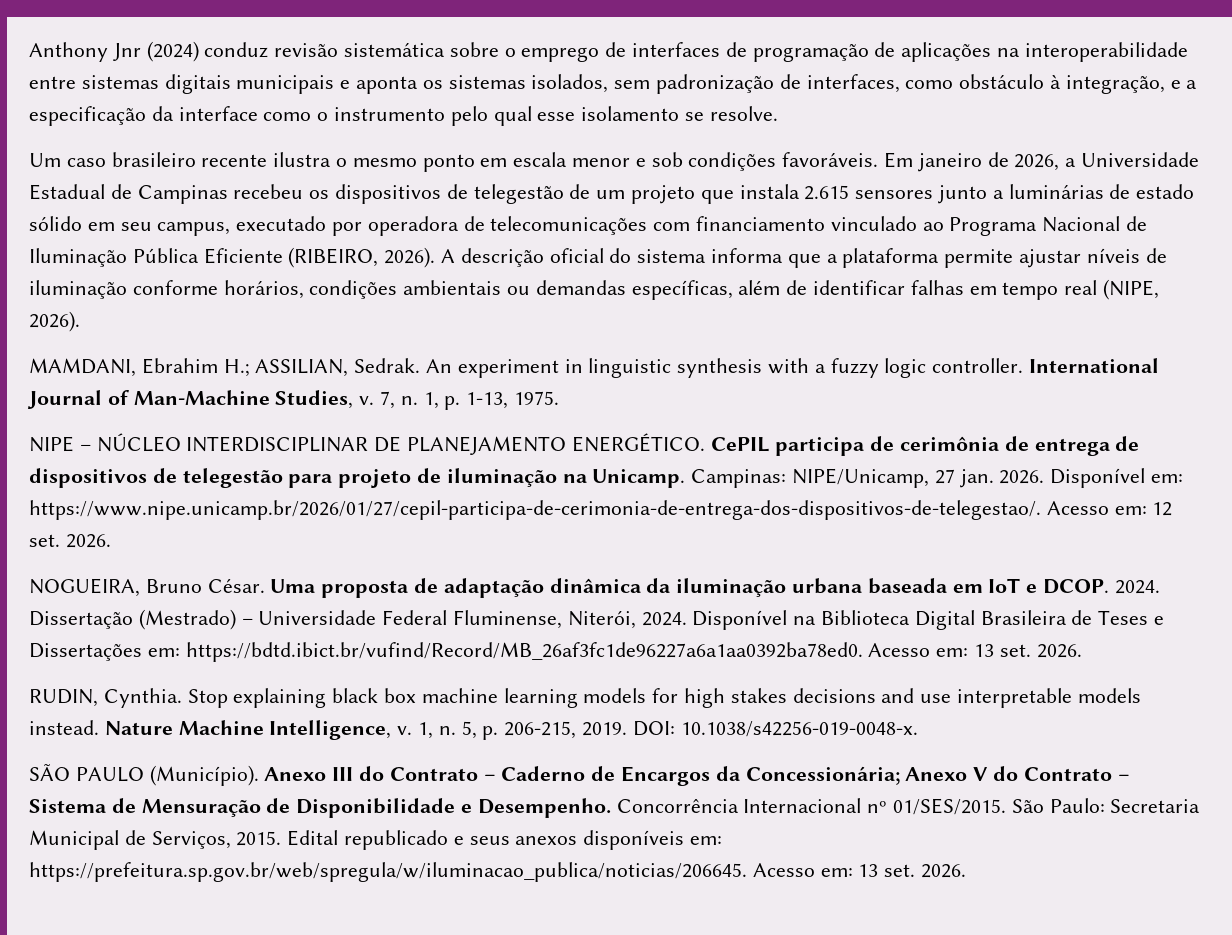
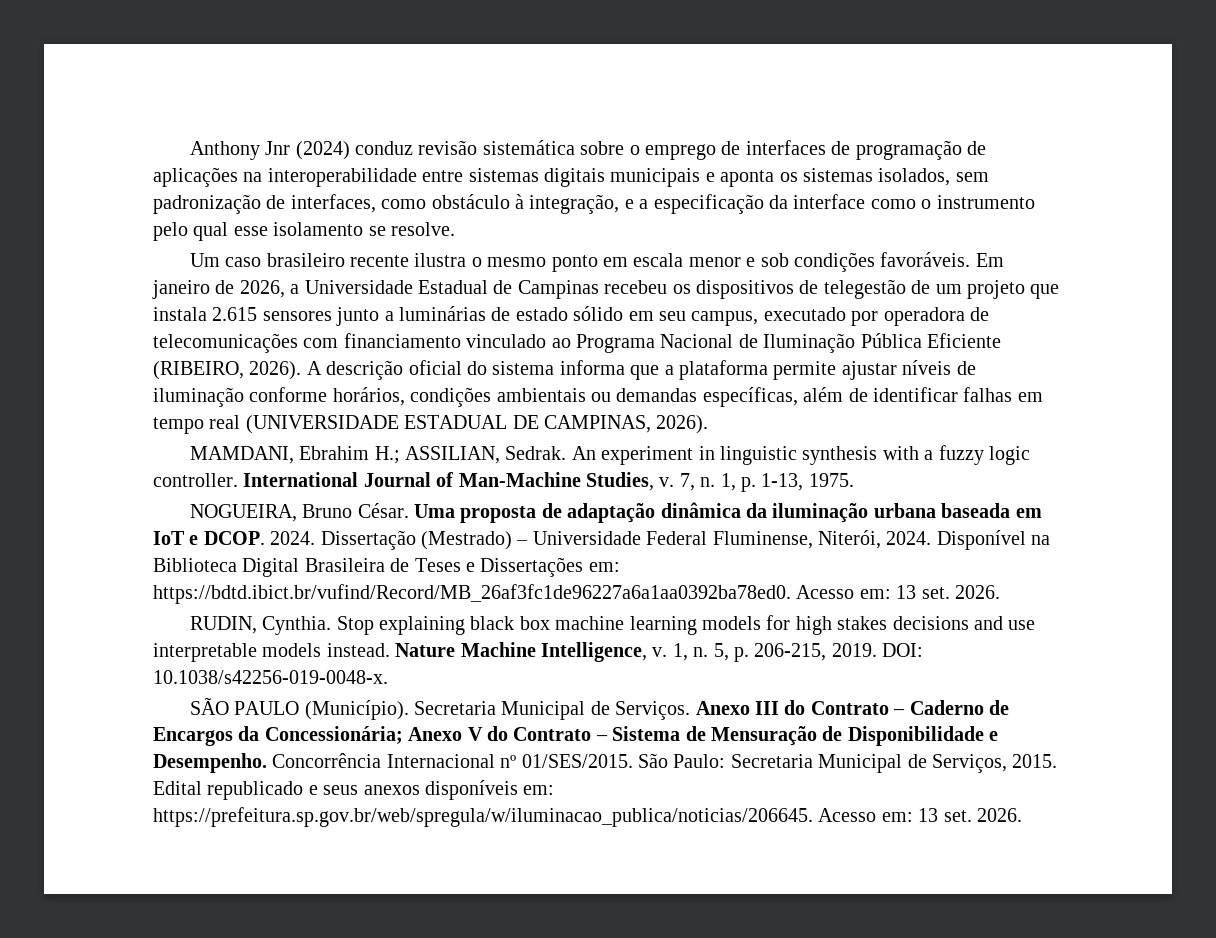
- A descrição oficial do sistema informa que a plataforma permite ajustar níveis de iluminação conforme horários, condições ambientais ou demandas específicas, além de identificar falhas em tempo real (NIPE, 2026).
+ A descrição oficial do sistema informa que a plataforma permite ajustar níveis de iluminação conforme horários, condições ambientais ou demandas específicas, além de identificar falhas em tempo real (UNIVERSIDADE ESTADUAL DE CAMPINAS, 2026).
- NIPE – NÚCLEO INTERDISCIPLINAR DE PLANEJAMENTO ENERGÉTICO. CePIL participa de cerimônia de entrega de dispositivos de telegestão para projeto de iluminação na Unicamp. Campinas: NIPE/Unicamp, 27 jan. 2026. Disponível em: https://www.nipe.unicamp.br/2026/01/27/cepil-participa-de-cerimonia-de-entrega-dos-dispositivos-de-telegestao/. Acesso em: 12 set. 2026.
+ Secretaria Municipal de Serviços.

